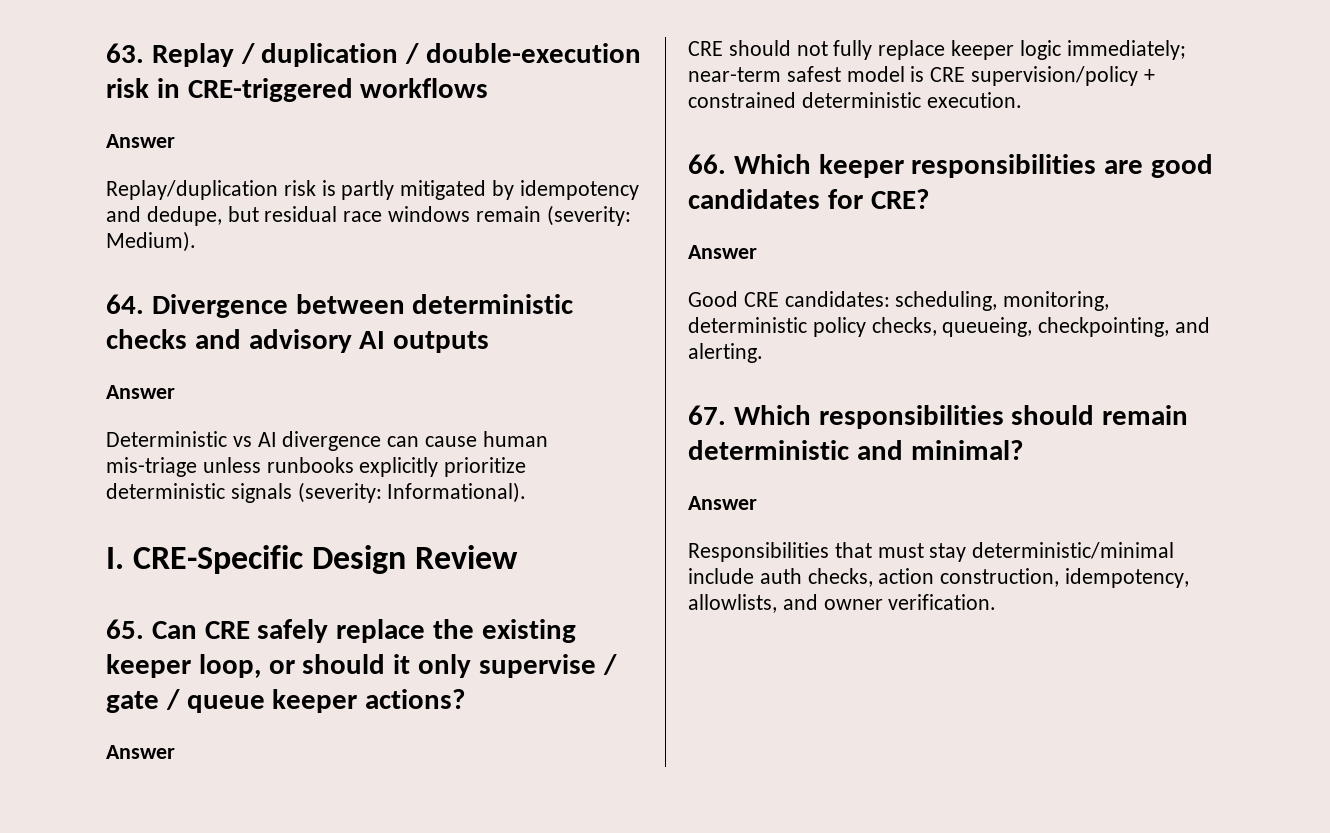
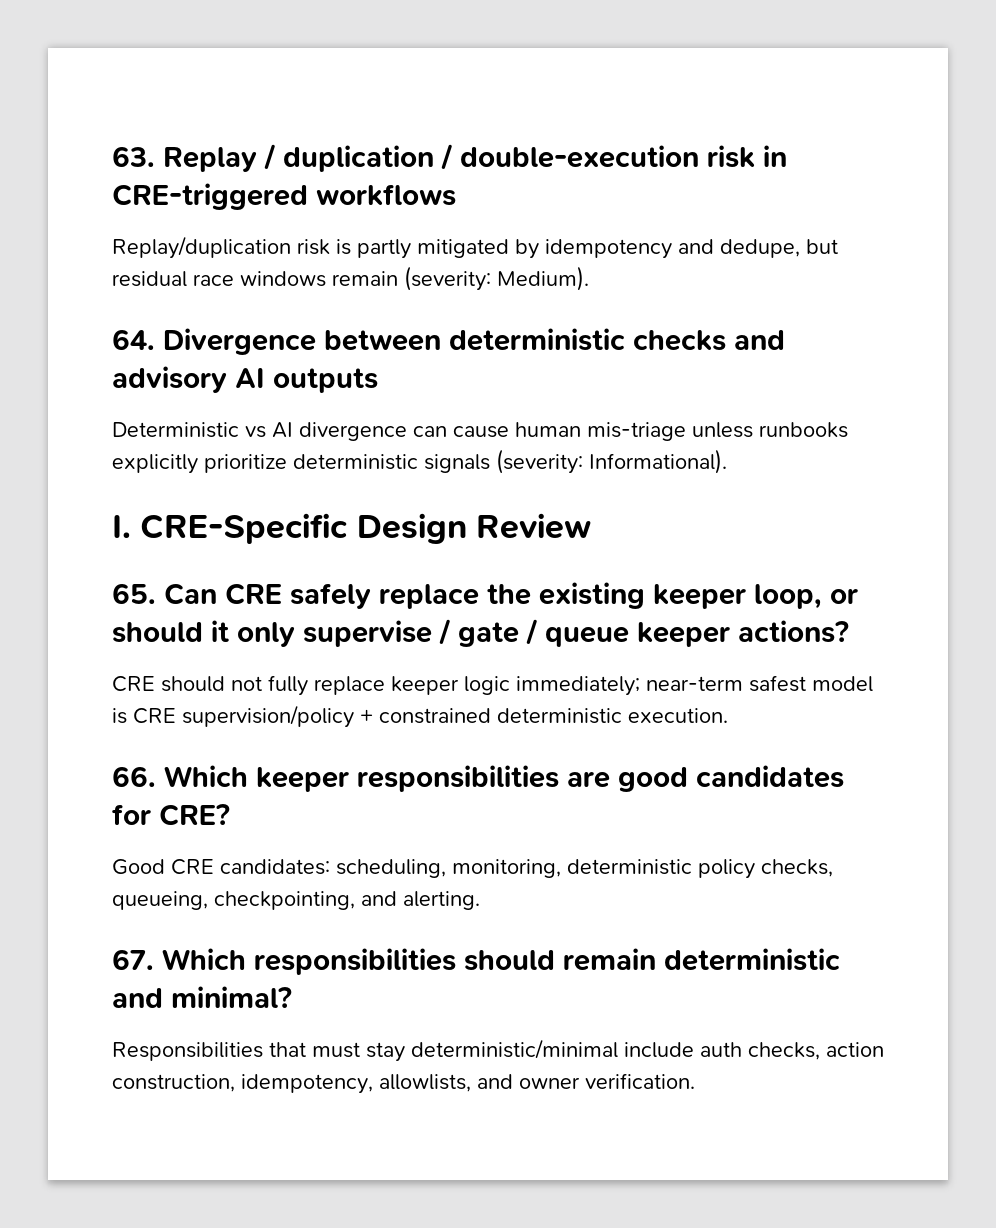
  63. Replay / duplication / double-execution risk in CRE-triggered workflows
- Answer
  64. Divergence between deterministic checks and advisory AI outputs
- Answer
  65. Can CRE safely replace the existing keeper loop, or should it only supervise / gate / queue keeper actions?
- Answer
  66. Which keeper responsibilities are good candidates for CRE?
- Answer
  67. Which responsibilities should remain deterministic and minimal?
- Answer

